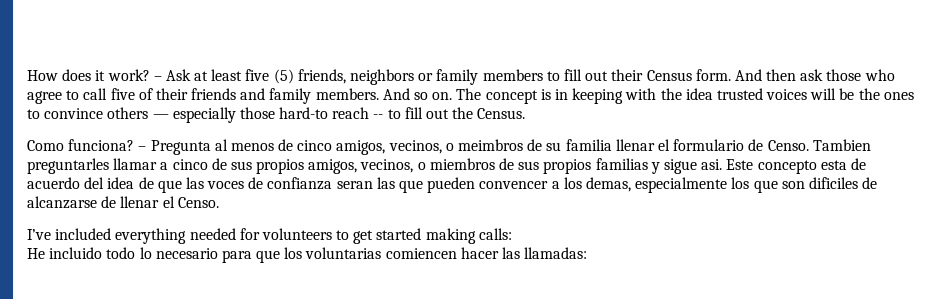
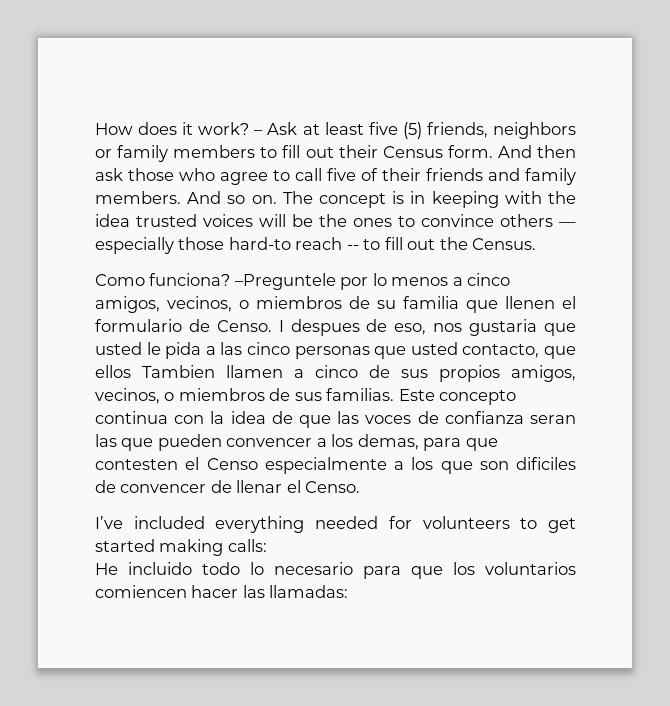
- – Pregunta al menos de cinco amigos, vecinos, o meimbros de su familia llenar el formulario de Censo.
+ –Preguntele por lo menos a cinco amigos, vecinos, o miembros de su familia que llenen el formulario de Censo.
- Tambien preguntarles llamar a cinco de sus propios amigos, vecinos, o miembros de sus propios familias y sigue asi. Este concepto esta de acuerdo del idea de que las voces de confianza seran las que pueden convencer a los demas, especialmente los que son dificiles de alcanzarse de llenar el Censo.
+ I despues de eso, nos gustaria que usted le pida a las cinco personas que usted contacto, que ellos Tambien llamen a cinco de sus propios amigos, vecinos, o miembros de sus familias. Este concepto continua con la idea de que las voces de confianza seran las que pueden convencer a los demas, para que contesten el Censo especialmente a los que son dificiles de convencer de llenar el Censo.
- He incluido todo lo necesario para que los voluntarias comiencen hacer las llamadas:
+ He incluido todo lo necesario para que los voluntarios comiencen hacer las llamadas:

